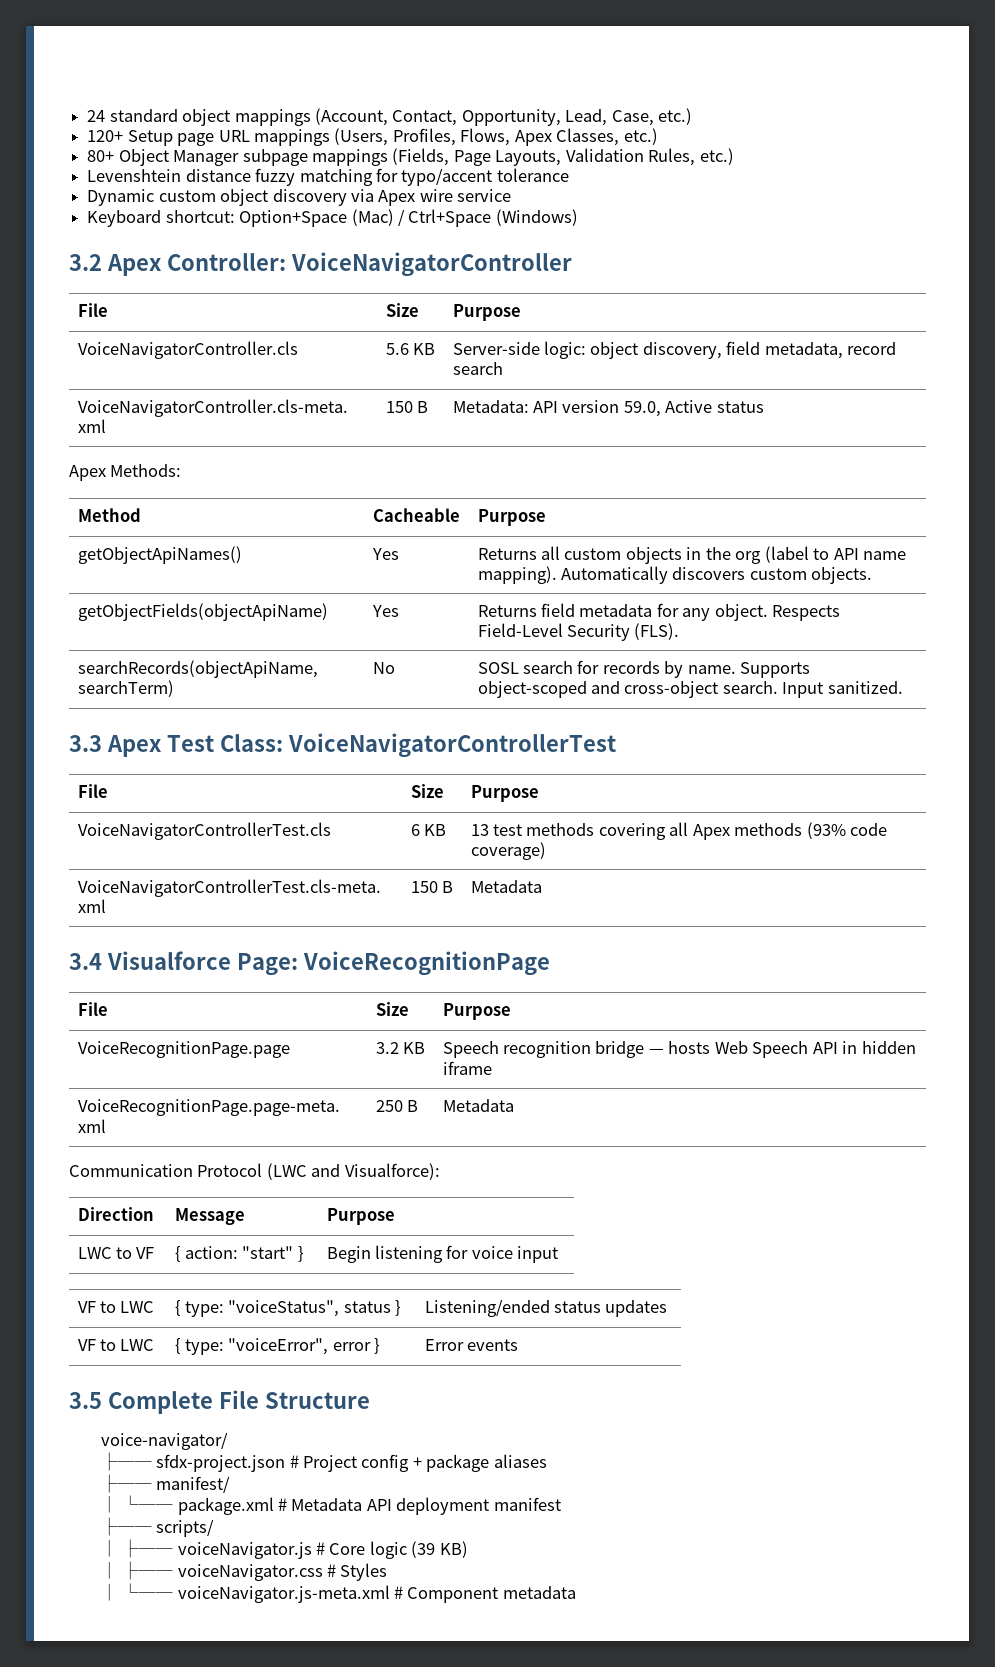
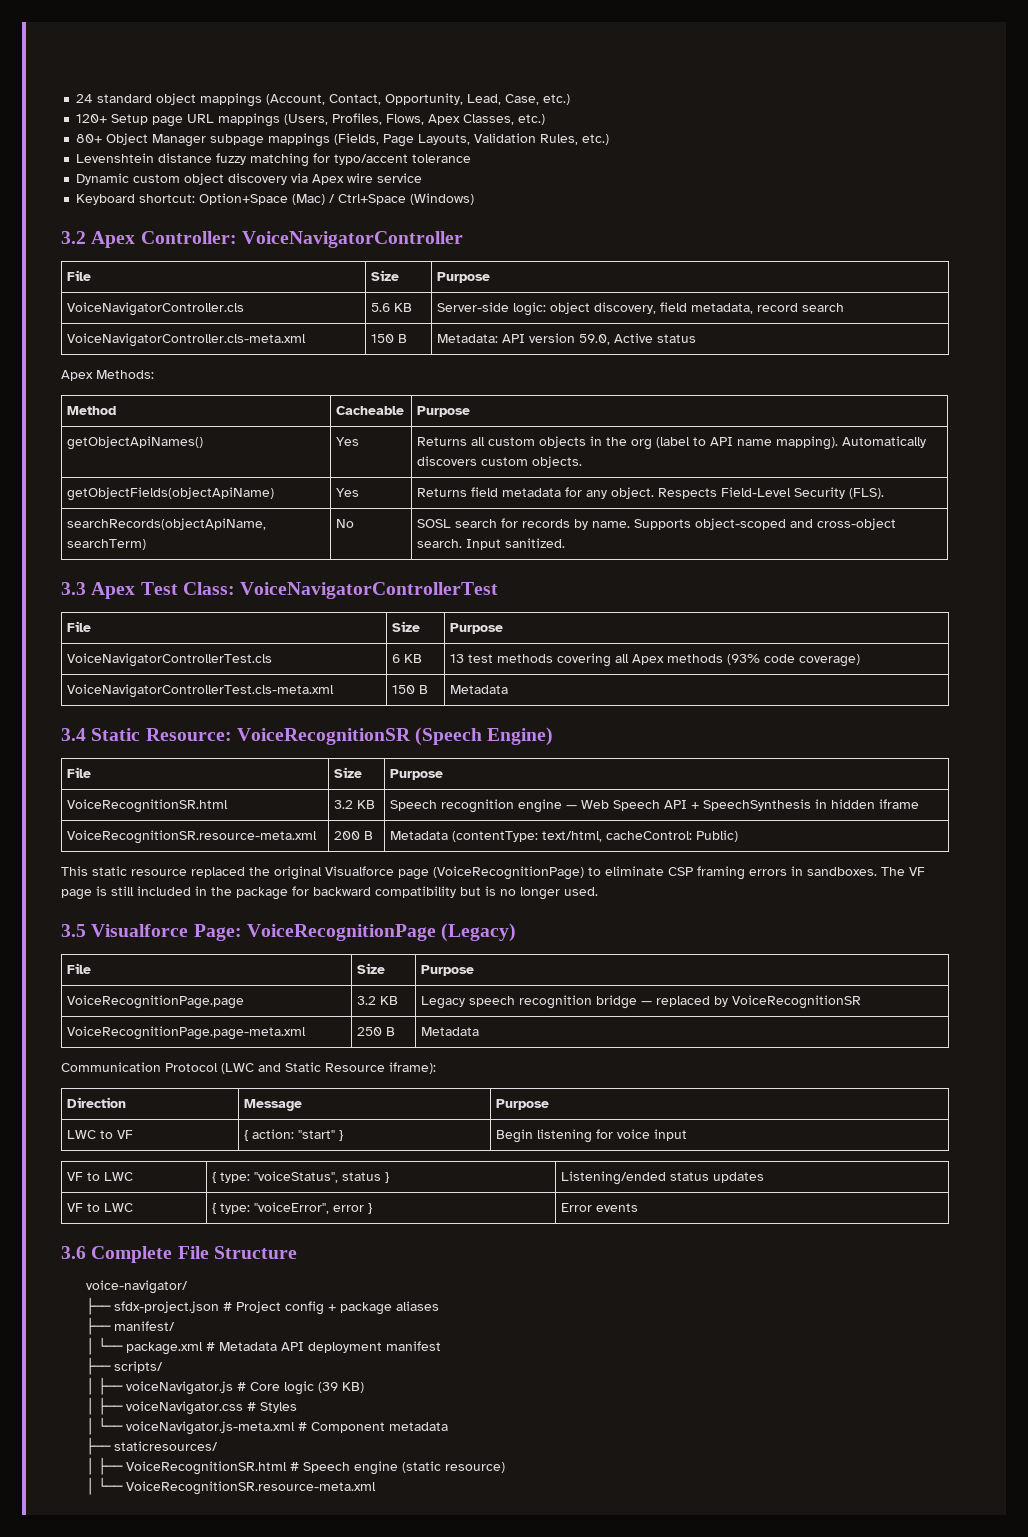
- 3.4 Visualforce Page: VoiceRecognitionPage
+ 3.4 Static Resource: VoiceRecognitionSR (Speech Engine)
+ File | Size | Purpose
+ VoiceRecognitionSR.html | 3.2 KB | Speech recognition engine — Web Speech API + SpeechSynthesis in hidden iframe
+ VoiceRecognitionSR.resource-meta.xml | 200 B | Metadata (contentType: text/html, cacheControl: Public)
+ This static resource replaced the original Visualforce page (VoiceRecognitionPage) to eliminate CSP framing errors in sandboxes. The VF page is still included in the package for backward compatibility but is no longer used.
+ 3.5 Visualforce Page: VoiceRecognitionPage (Legacy)
- VoiceRecognitionPage.page | 3.2 KB | Speech recognition bridge — hosts Web Speech API in hidden iframe
+ VoiceRecognitionPage.page | 3.2 KB | Legacy speech recognition bridge — replaced by VoiceRecognitionSR
- Communication Protocol (LWC and Visualforce):
+ Communication Protocol (LWC and Static Resource iframe):
- 3.5 Complete File Structure
+ 3.6 Complete File Structure
+ ├── staticresources/
+ │ ├── VoiceRecognitionSR.html # Speech engine (static resource)
+ │ └── VoiceRecognitionSR.resource-meta.xml

